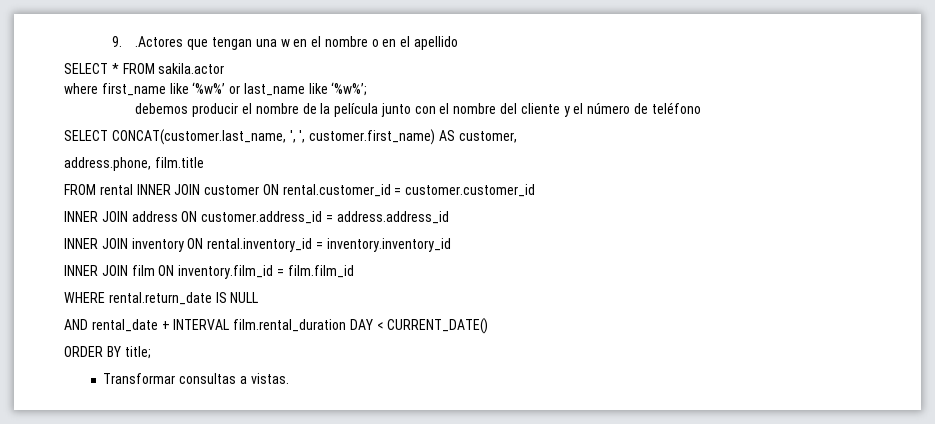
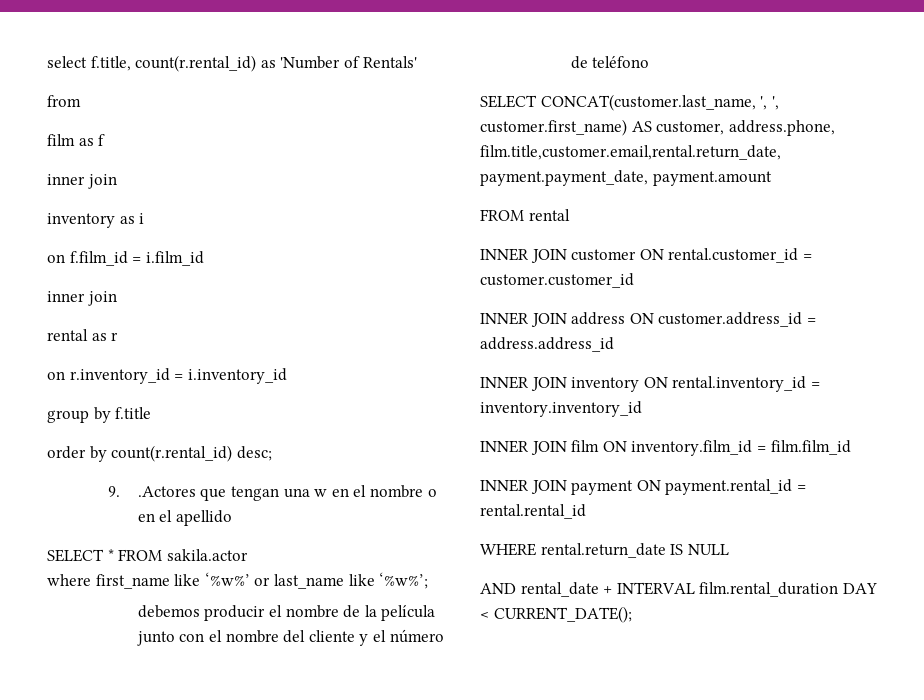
+ select f.title, count(r.rental_id) as 'Number of Rentals'
+ from
+ film as f
+ inner join
+ inventory as i
+ on f.film_id = i.film_id
+ inner join
+ rental as r
+ on r.inventory_id = i.inventory_id
+ group by f.title
+ order by count(r.rental_id) desc;
- SELECT CONCAT(customer.last_name, ', ', customer.first_name) AS customer,
- address.phone, film.title
+ SELECT CONCAT(customer.last_name, ', ', customer.first_name) AS customer, address.phone, film.title,customer.email,rental.return_date, payment.payment_date, payment.amount
- FROM rental INNER JOIN customer ON rental.customer_id = customer.customer_id
+ FROM rental
+ INNER JOIN customer ON rental.customer_id = customer.customer_id
+ INNER JOIN payment ON payment.rental_id = rental.rental_id
- AND rental_date + INTERVAL film.rental_duration DAY < CURRENT_DATE()
- ORDER BY title;
- Transformar consultas a vistas.
+ AND rental_date + INTERVAL film.rental_duration DAY < CURRENT_DATE();

